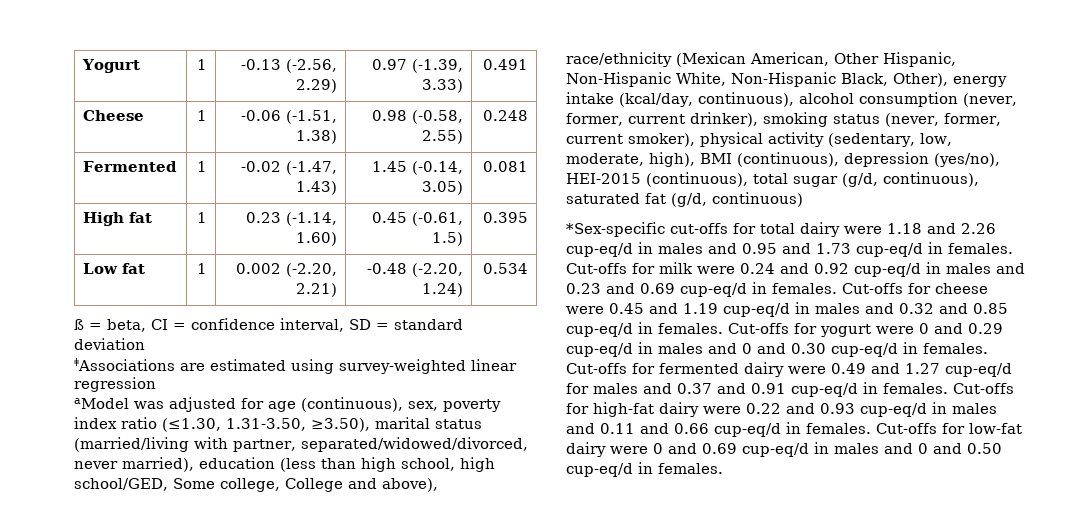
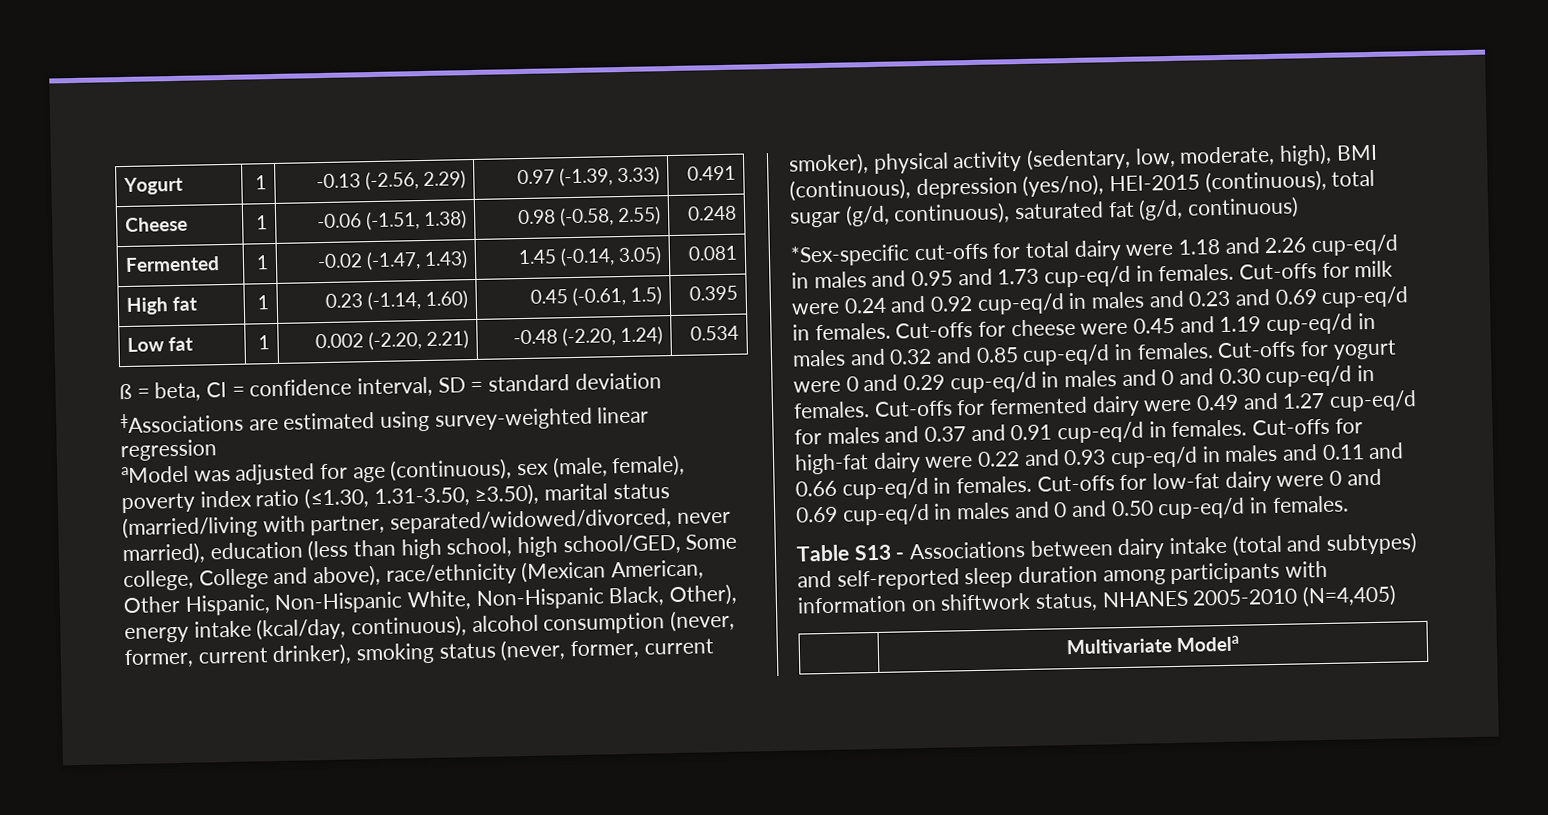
- aModel was adjusted for age (continuous), sex, poverty index ratio (≤1.30, 1.31-3.50, ≥3.50), marital status (married/living with partner, separated/widowed/divorced, never married), education (less than high school, high school/GED, Some college, College and above), race/ethnicity (Mexican American, Other Hispanic, Non-Hispanic White, Non-Hispanic Black, Other), energy intake (kcal/day, continuous), alcohol consumption (never, former, current drinker), smoking status (never, former, current smoker), physical activity (sedentary, low, moderate, high), BMI (continuous), depression (yes/no), HEI-2015 (continuous), total sugar (g/d, continuous), saturated fat (g/d, continuous)
+ aModel was adjusted for age (continuous), sex (male, female), poverty index ratio (≤1.30, 1.31-3.50, ≥3.50), marital status (married/living with partner, separated/widowed/divorced, never married), education (less than high school, high school/GED, Some college, College and above), race/ethnicity (Mexican American, Other Hispanic, Non-Hispanic White, Non-Hispanic Black, Other), energy intake (kcal/day, continuous), alcohol consumption (never, former, current drinker), smoking status (never, former, current smoker), physical activity (sedentary, low, moderate, high), BMI (continuous), depression (yes/no), HEI-2015 (continuous), total sugar (g/d, continuous), saturated fat (g/d, continuous)
+ Table S13 - Associations between dairy intake (total and subtypes) and self-reported sleep duration among participants with information on shiftwork status, NHANES 2005-2010 (N=4,405)
+ | Multivariate Modela

